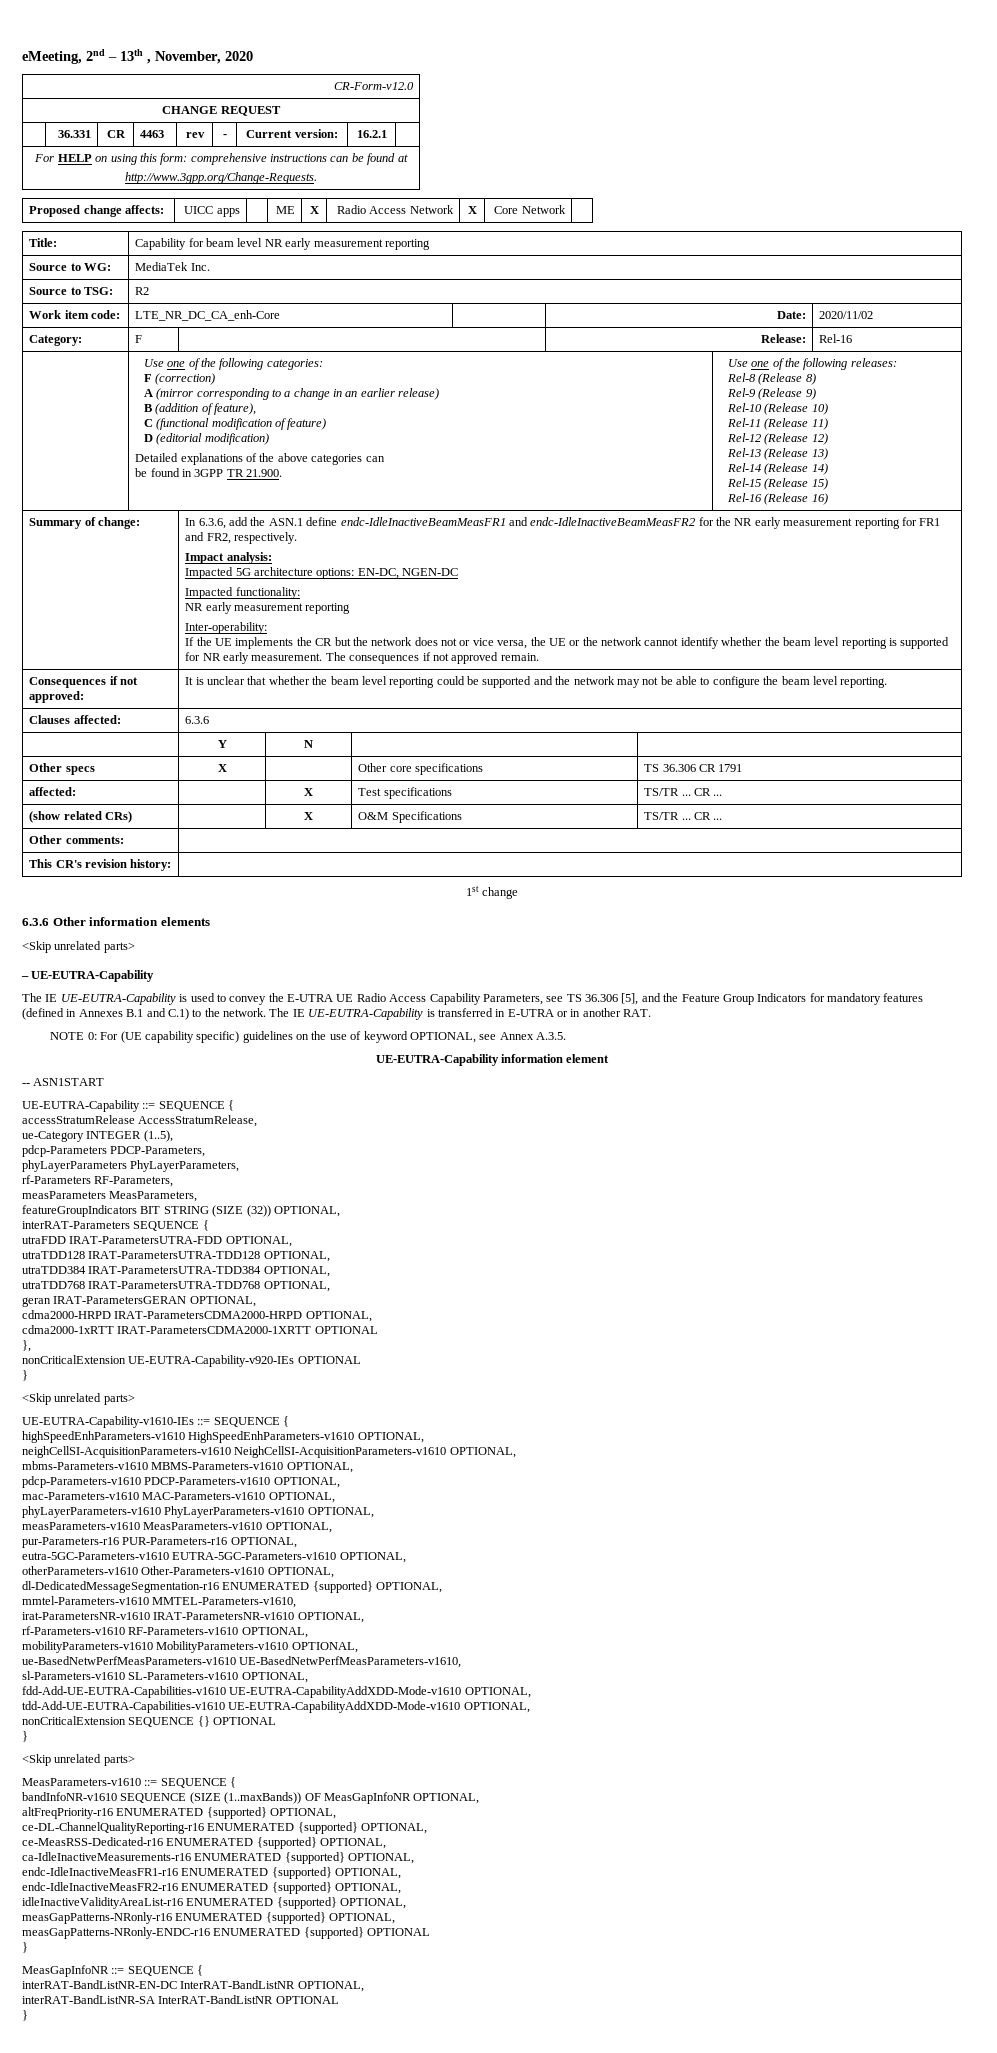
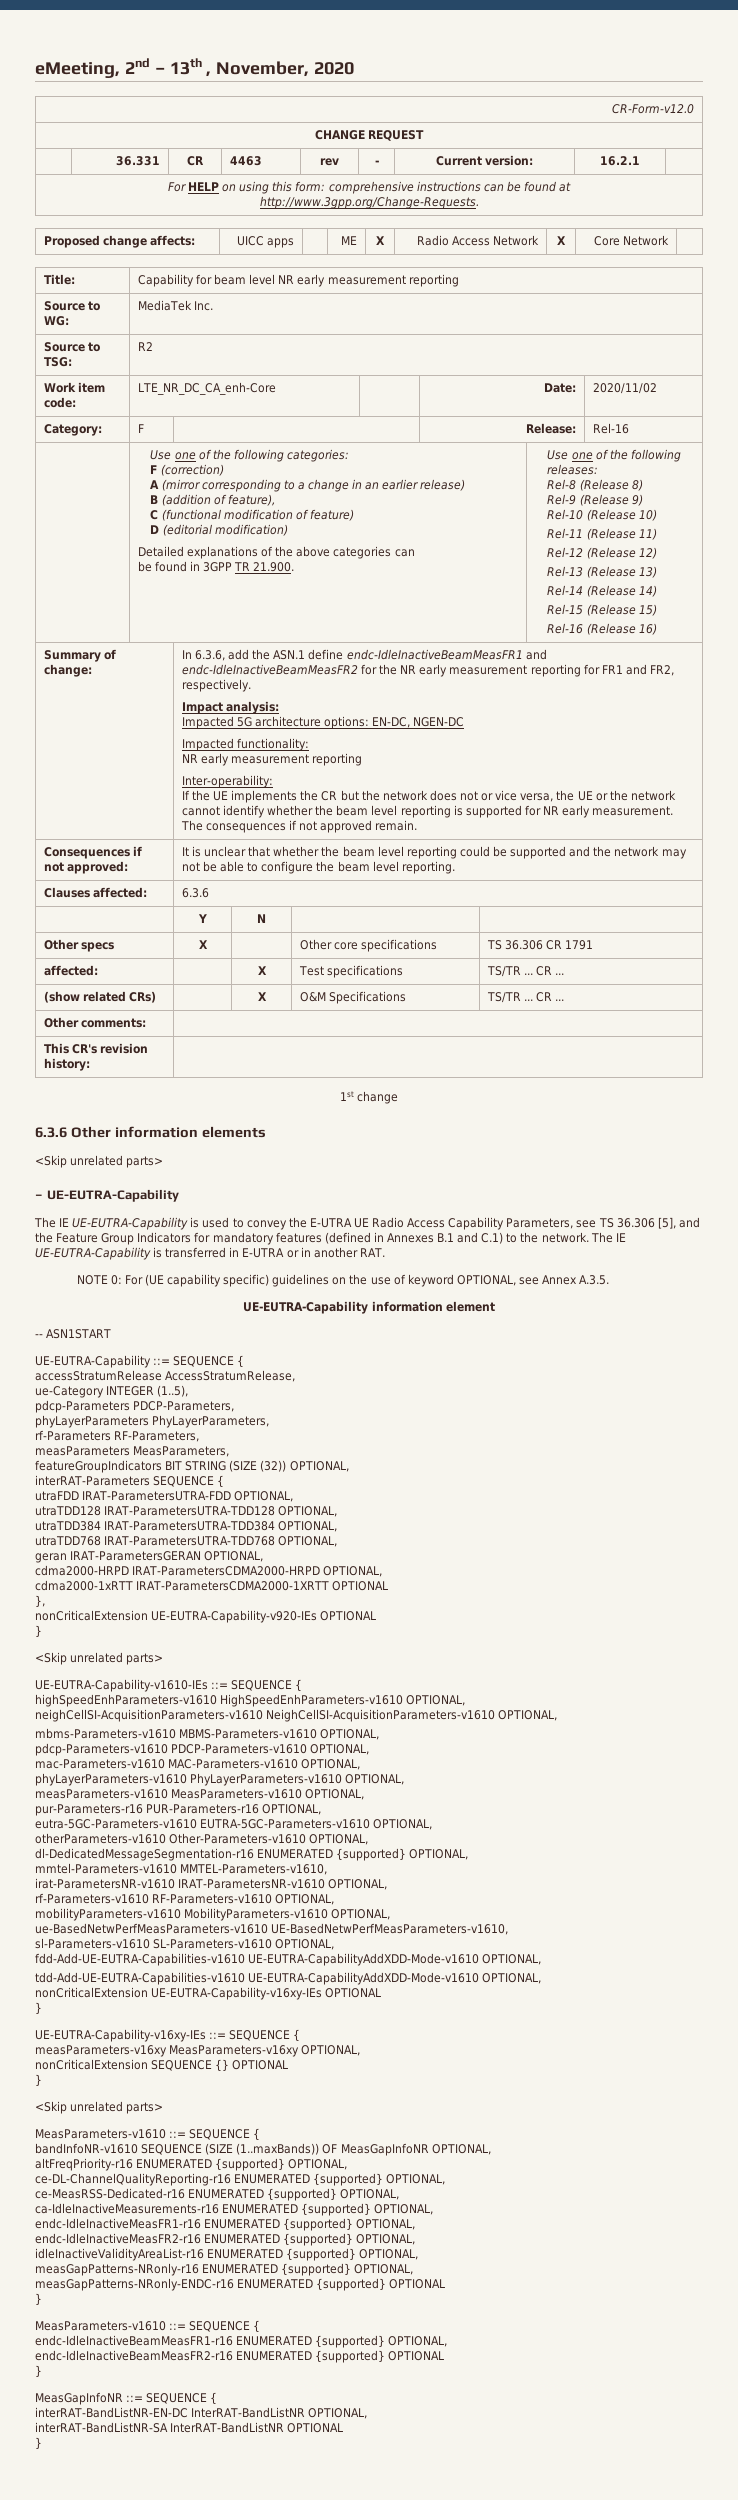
+ nonCriticalExtension UE-EUTRA-Capability-v16xy-IEs OPTIONAL
+ }
+ UE-EUTRA-Capability-v16xy-IEs ::= SEQUENCE {
+ measParameters-v16xy MeasParameters-v16xy OPTIONAL,
  measGapPatterns-NRonly-ENDC-r16 ENUMERATED {supported} OPTIONAL
+ }
+ MeasParameters-v1610 ::= SEQUENCE {
+ endc-IdleInactiveBeamMeasFR1-r16 ENUMERATED {supported} OPTIONAL,
+ endc-IdleInactiveBeamMeasFR2-r16 ENUMERATED {supported} OPTIONAL

